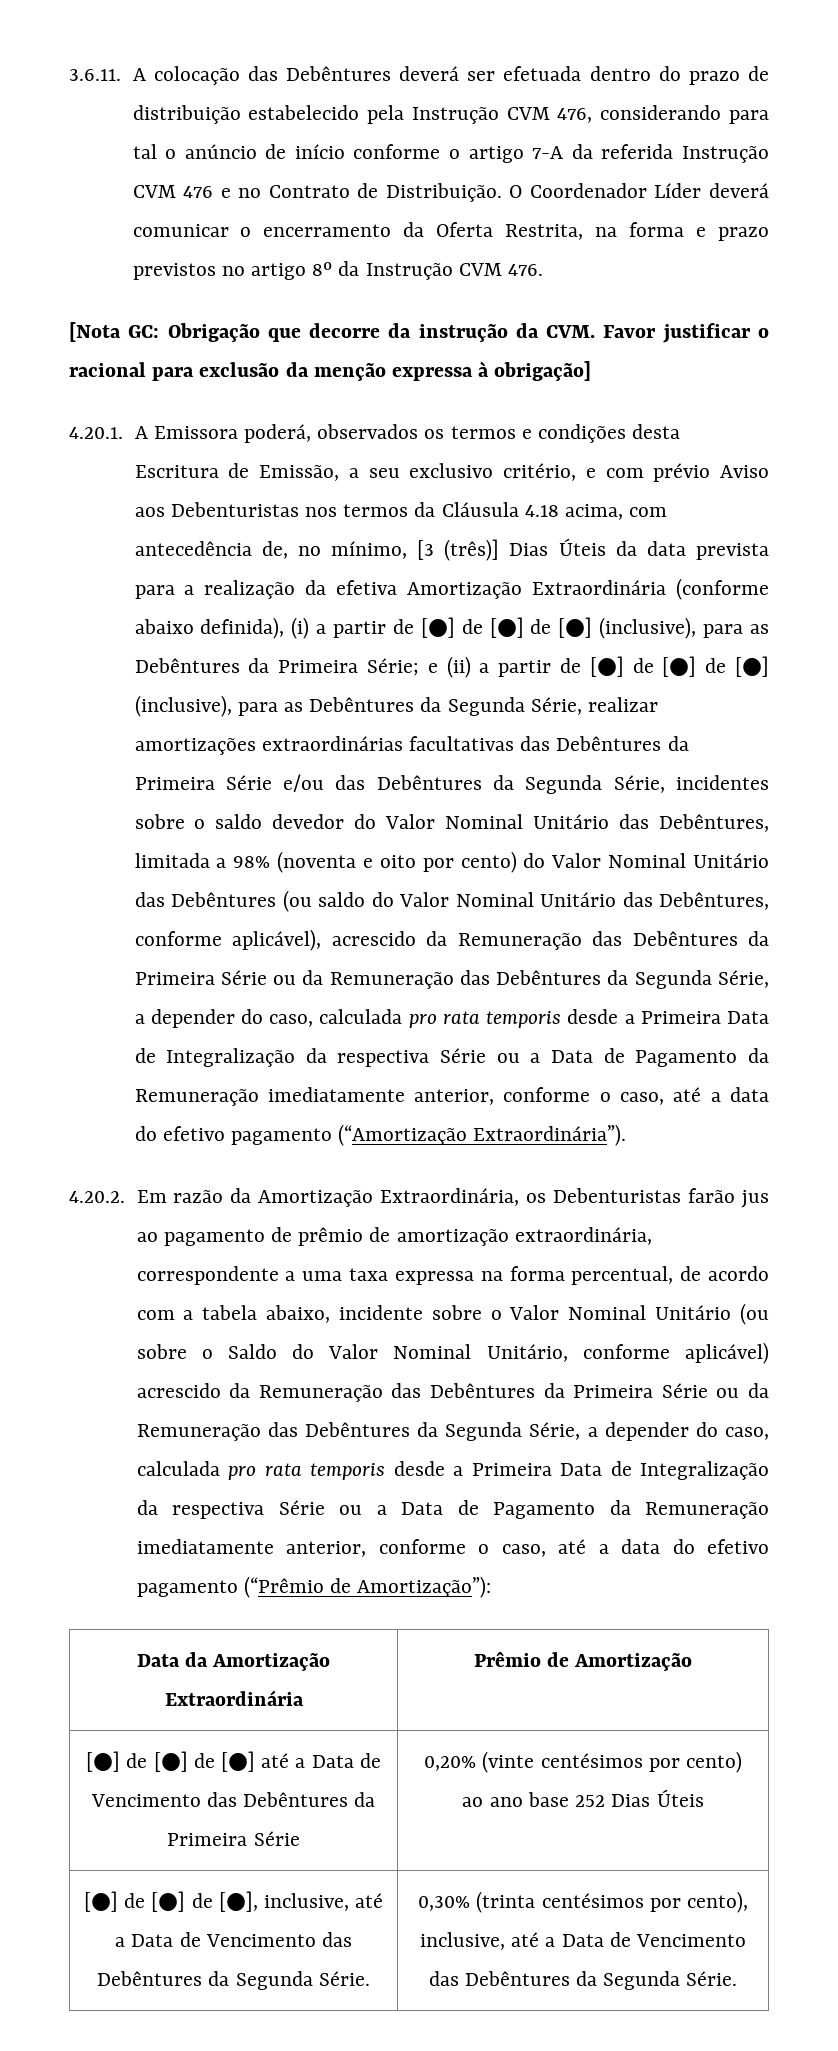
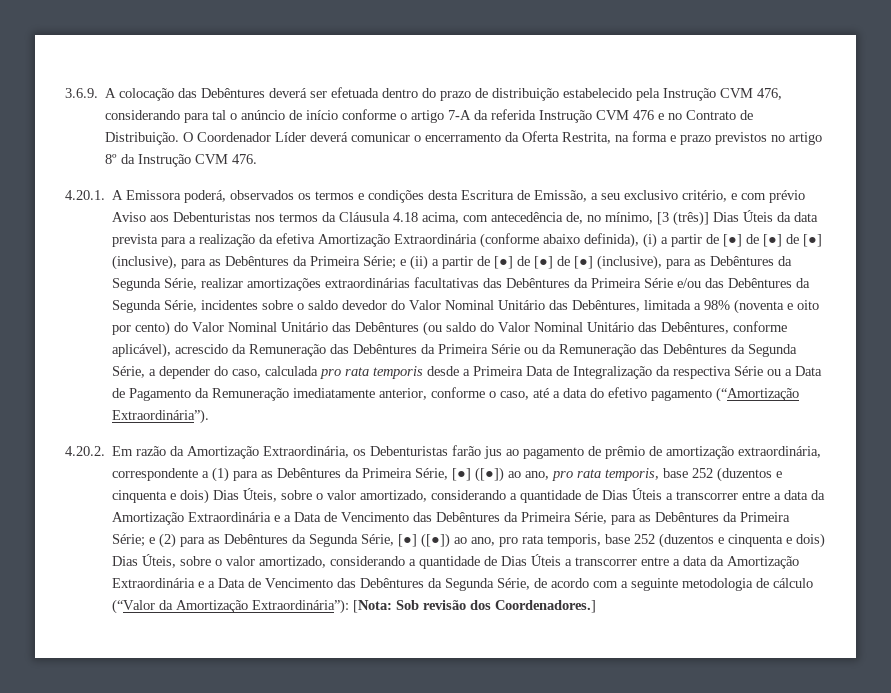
- 3.6.11. A colocação das Debêntures deverá ser efetuada dentro do prazo de distribuição estabelecido pela Instrução CVM 476, considerando para tal o anúncio de início conforme o artigo 7-A da referida Instrução CVM 476 e no Contrato de Distribuição.
+ 3.6.9. A colocação das Debêntures deverá ser efetuada dentro do prazo de distribuição estabelecido pela Instrução CVM 476, considerando para tal o anúncio de início conforme o artigo 7-A da referida Instrução CVM 476 e no Contrato de Distribuição.
- [Nota GC: Obrigação que decorre da instrução da CVM. Favor justificar o racional para exclusão da menção expressa à obrigação]
- 4.20.2. Em razão da Amortização Extraordinária, os Debenturistas farão jus ao pagamento de prêmio de amortização extraordinária, correspondente a uma taxa expressa na forma percentual, de acordo com a tabela abaixo, incidente sobre o Valor Nominal Unitário (ou sobre o Saldo do Valor Nominal Unitário, conforme aplicável) acrescido da Remuneração das Debêntures da Primeira Série ou da Remuneração das Debêntures da Segunda Série, a depender do caso, calculada pro rata temporis desde a Primeira Data de Integralização da respectiva Série ou a Data de Pagamento da Remuneração imediatamente anterior, conforme o caso, até a data do efetivo pagamento (“Prêmio de Amortização”):
- Data da Amortização Extraordinária | Prêmio de Amortização
- [●] de [●] de [●] até a Data de Vencimento das Debêntures da Primeira Série | 0,20% (vinte centésimos por cento) ao ano base 252 Dias Úteis
- [●] de [●] de [●], inclusive, até a Data de Vencimento das Debêntures da Segunda Série. | 0,30% (trinta centésimos por cento), inclusive, até a Data de Vencimento das Debêntures da Segunda Série.
+ 4.20.2. Em razão da Amortização Extraordinária, os Debenturistas farão jus ao pagamento de prêmio de amortização extraordinária, correspondente a (1) para as Debêntures da Primeira Série, [●] ([●]) ao ano, pro rata temporis, base 252 (duzentos e cinquenta e dois) Dias Úteis, sobre o valor amortizado, considerando a quantidade de Dias Úteis a transcorrer entre a data da Amortização Extraordinária e a Data de Vencimento das Debêntures da Primeira Série, para as Debêntures da Primeira Série; e (2) para as Debêntures da Segunda Série, [●] ([●]) ao ano, pro rata temporis, base 252 (duzentos e cinquenta e dois) Dias Úteis, sobre o valor amortizado, considerando a quantidade de Dias Úteis a transcorrer entre a data da Amortização Extraordinária e a Data de Vencimento das Debêntures da Segunda Série, de acordo com a seguinte metodologia de cálculo (“Valor da Amortização Extraordinária”): [Nota: Sob revisão dos Coordenadores.]

